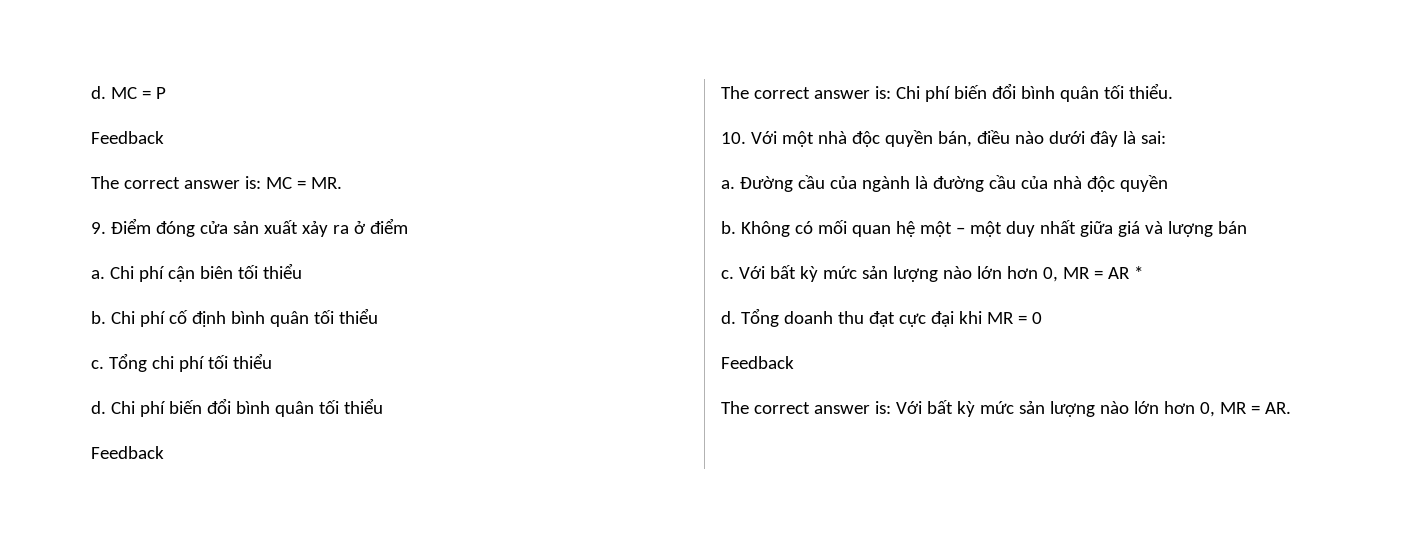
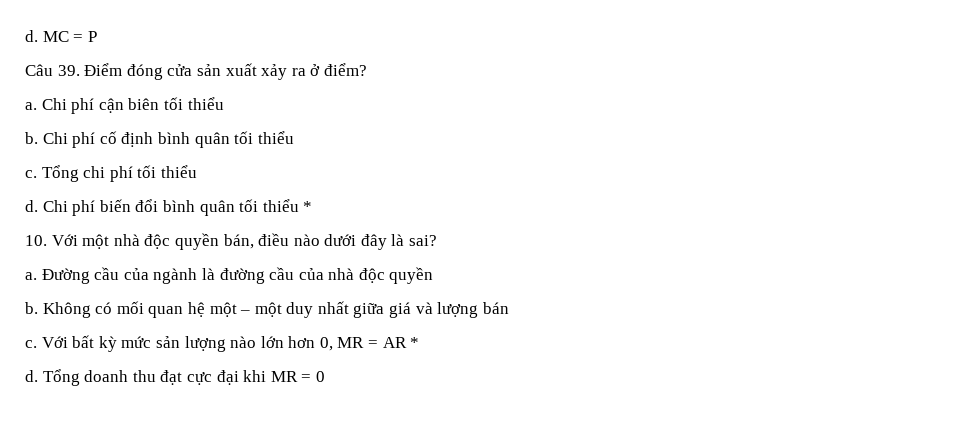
  MC = P
- Feedback
- The correct answer is: MC = MR.
- 9. Điểm đóng cửa sản xuất xảy ra ở điểm
+ Câu 39. Điểm đóng cửa sản xuất xảy ra ở điểm?
- Chi phí biến đổi bình quân tối thiểu
- Feedback
- The correct answer is: Chi phí biến đổi bình quân tối thiểu.
+ Chi phí biến đổi bình quân tối thiểu *
- 10. Với một nhà độc quyền bán, điều nào dưới đây là sai:
+ 10. Với một nhà độc quyền bán, điều nào dưới đây là sai?
  Tổng doanh thu đạt cực đại khi MR = 0
- Feedback
- The correct answer is: Với bất kỳ mức sản lượng nào lớn hơn 0, MR = AR.

